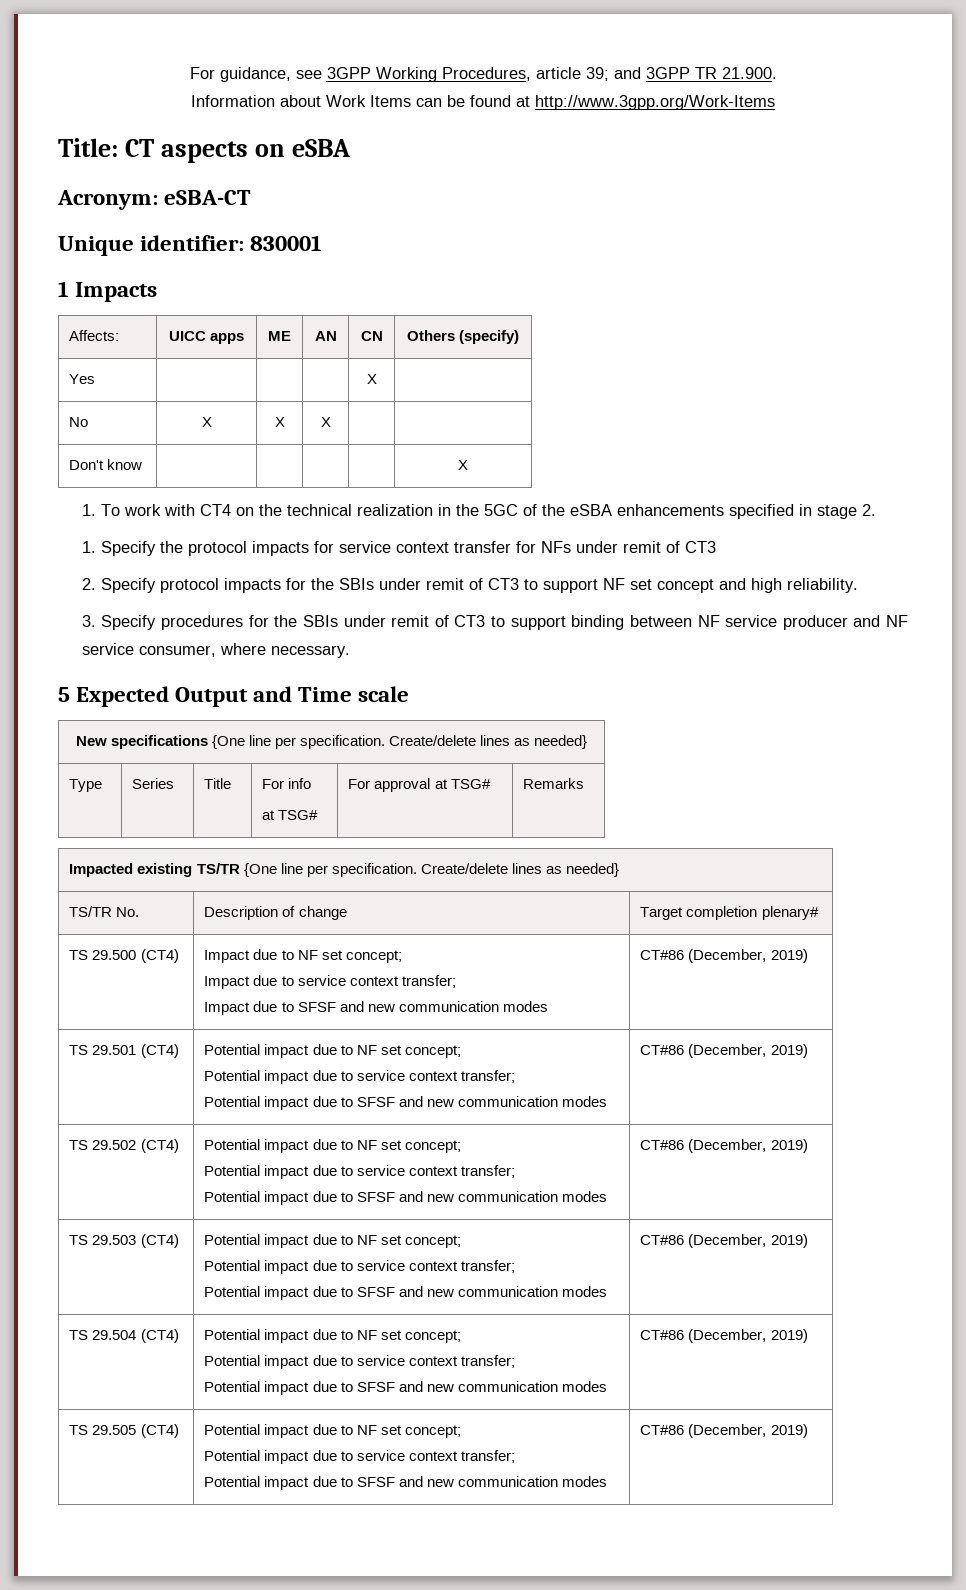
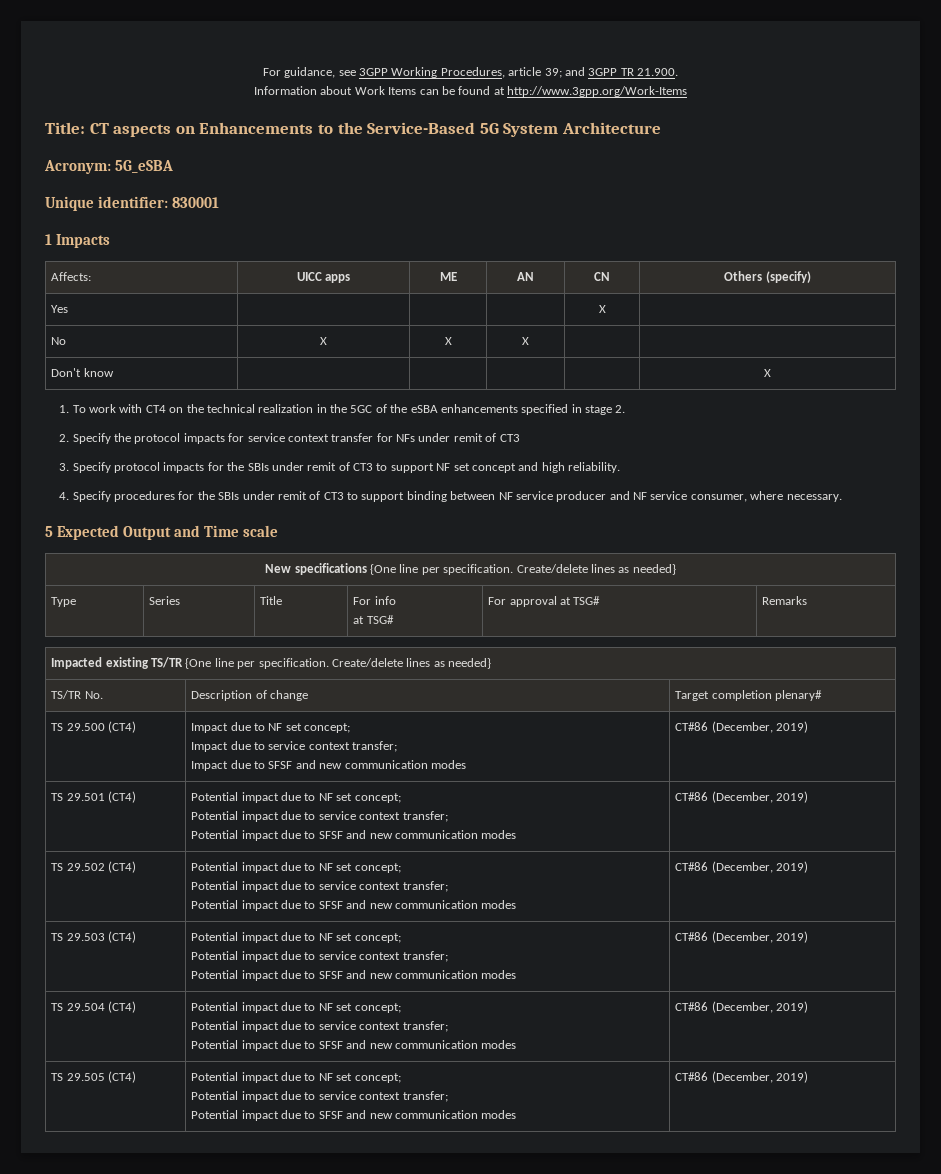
- Title: CT aspects on eSBA
+ Title: CT aspects on Enhancements to the Service-Based 5G System Architecture
- Acronym: eSBA-CT
+ Acronym: 5G_eSBA
- 1. Specify the protocol impacts for service context transfer for NFs under remit of CT3
+ 2. Specify the protocol impacts for service context transfer for NFs under remit of CT3
- 2. Specify protocol impacts for the SBIs under remit of CT3 to support NF set concept and high reliability.
+ 3. Specify protocol impacts for the SBIs under remit of CT3 to support NF set concept and high reliability.
- 3. Specify procedures for the SBIs under remit of CT3 to support binding between NF service producer and NF service consumer, where necessary.
+ 4. Specify procedures for the SBIs under remit of CT3 to support binding between NF service producer and NF service consumer, where necessary.

